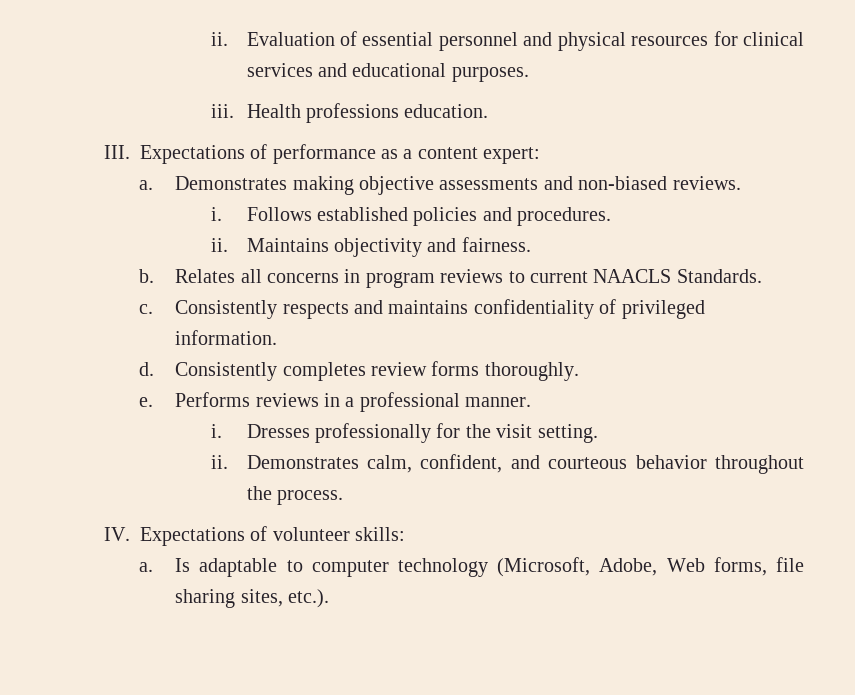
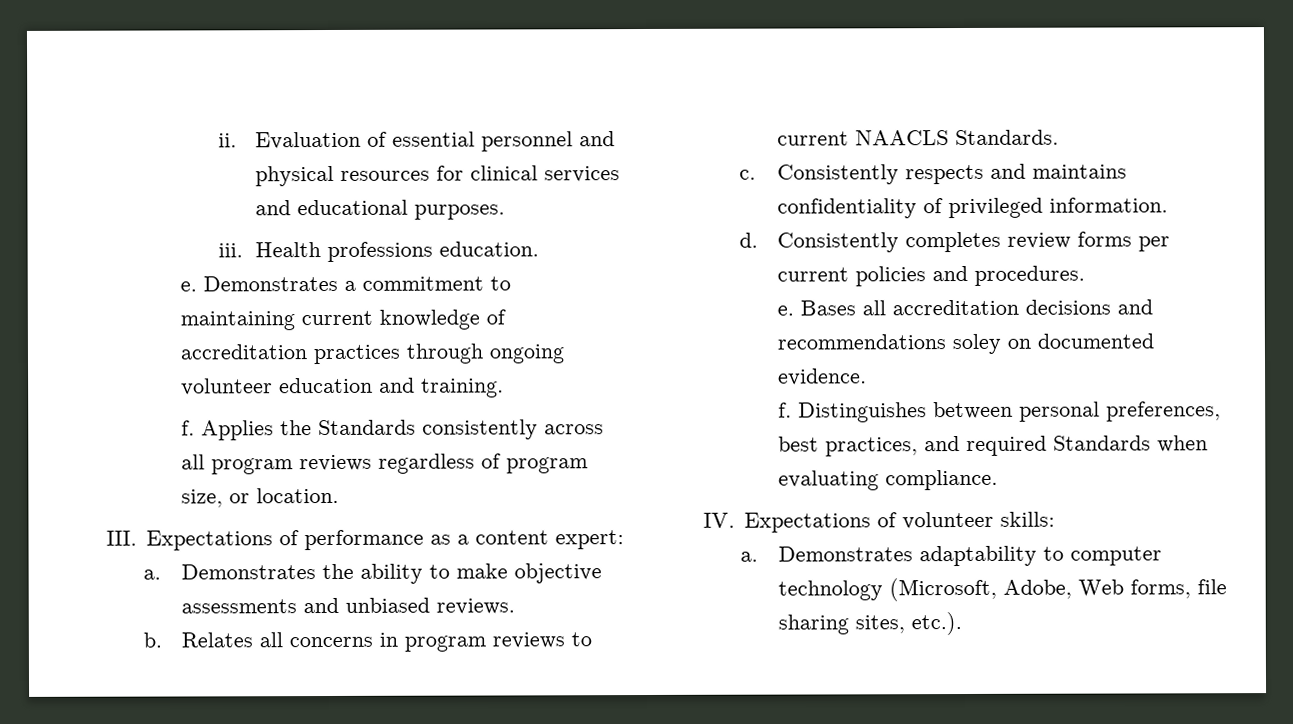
+ e. Demonstrates a commitment to maintaining current knowledge of accreditation practices through ongoing volunteer education and training.
+ f. Applies the Standards consistently across all program reviews regardless of program size, or location.
- Demonstrates making objective assessments and non-biased reviews.
+ Demonstrates the ability to make objective assessments and unbiased reviews.
- i. Follows established policies and procedures.
- ii. Maintains objectivity and fairness.
- Consistently completes review forms thoroughly.
- e. Performs reviews in a professional manner.
- i. Dresses professionally for the visit setting.
- ii. Demonstrates calm, confident, and courteous behavior throughout the process.
+ Consistently completes review forms per current policies and procedures.
+ e. Bases all accreditation decisions and recommendations soley on documented evidence.
+ f. Distinguishes between personal preferences, best practices, and required Standards when evaluating compliance.
- Is adaptable to computer technology (Microsoft, Adobe, Web forms, file sharing sites, etc.).
+ Demonstrates adaptability to computer technology (Microsoft, Adobe, Web forms, file sharing sites, etc.).

